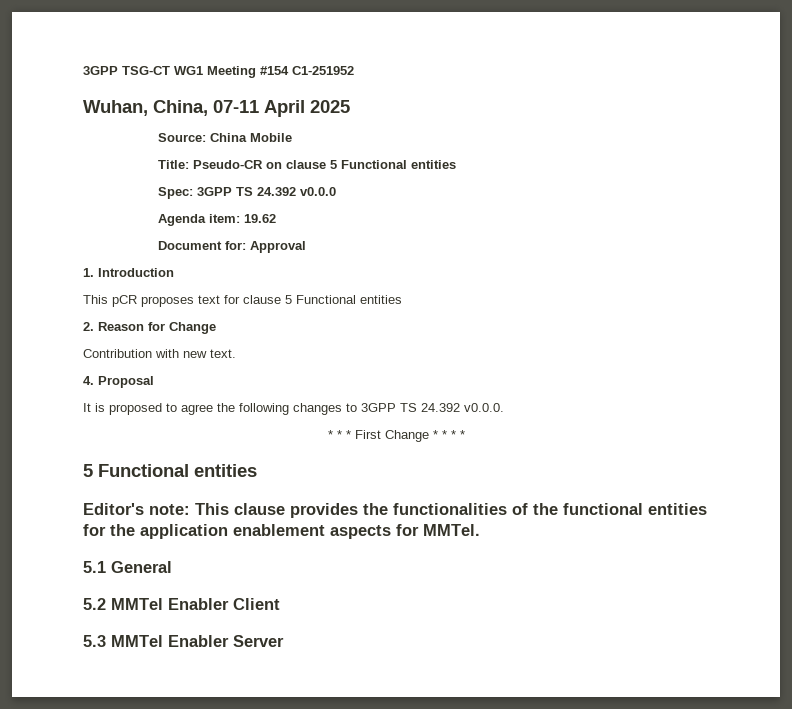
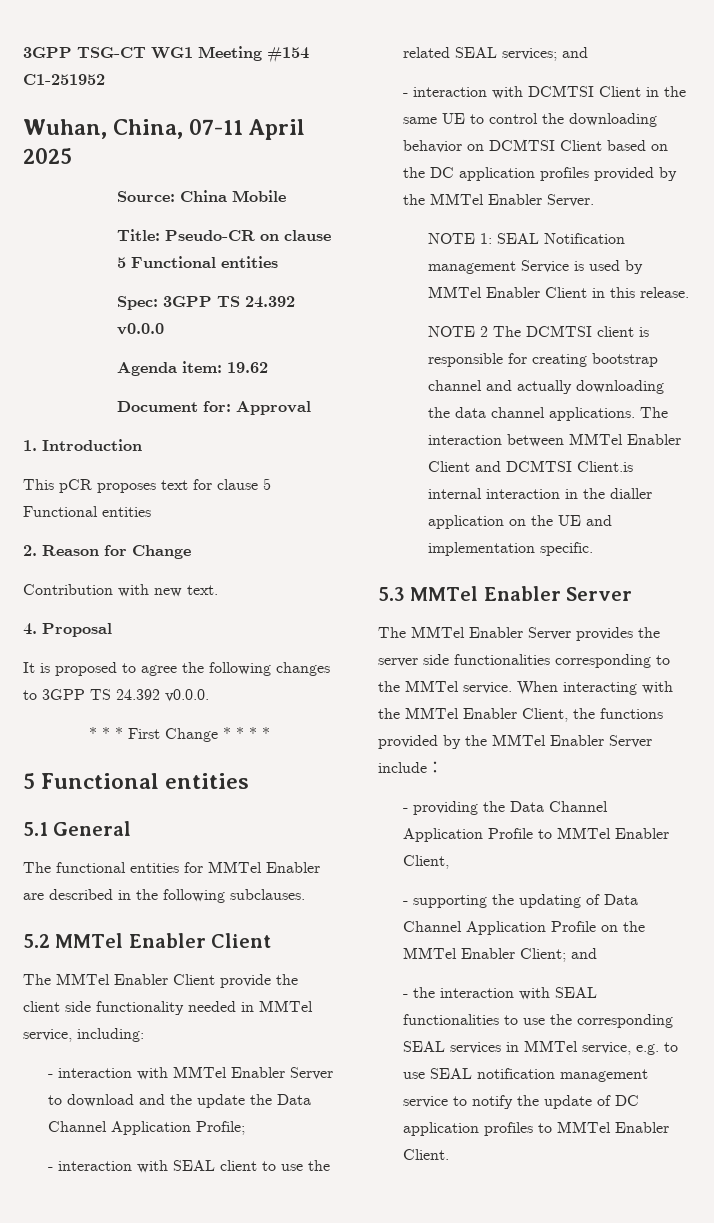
- Editor's note: This clause provides the functionalities of the functional entities for the application enablement aspects for MMTel.
  5.1 General
+ The functional entities for MMTel Enabler are described in the following subclauses.
  5.2 MMTel Enabler Client
+ The MMTel Enabler Client provide the client side functionality needed in MMTel service, including:
+ - interaction with MMTel Enabler Server to download and the update the Data Channel Application Profile;
+ - interaction with SEAL client to use the related SEAL services; and
+ - interaction with DCMTSI Client in the same UE to control the downloading behavior on DCMTSI Client based on the DC application profiles provided by the MMTel Enabler Server.
+ NOTE 1: SEAL Notification management Service is used by MMTel Enabler Client in this release.
+ NOTE 2 The DCMTSI client is responsible for creating bootstrap channel and actually downloading the data channel applications. The interaction between MMTel Enabler Client and DCMTSI Client.is internal interaction in the dialler application on the UE and implementation specific.
  5.3 MMTel Enabler Server
+ The MMTel Enabler Server provides the server side functionalities corresponding to the MMTel service. When interacting with the MMTel Enabler Client, the functions provided by the MMTel Enabler Server include：
+ - providing the Data Channel Application Profile to MMTel Enabler Client,
+ - supporting the updating of Data Channel Application Profile on the MMTel Enabler Client; and
+ - the interaction with SEAL functionalities to use the corresponding SEAL services in MMTel service, e.g. to use SEAL notification management service to notify the update of DC application profiles to MMTel Enabler Client.

